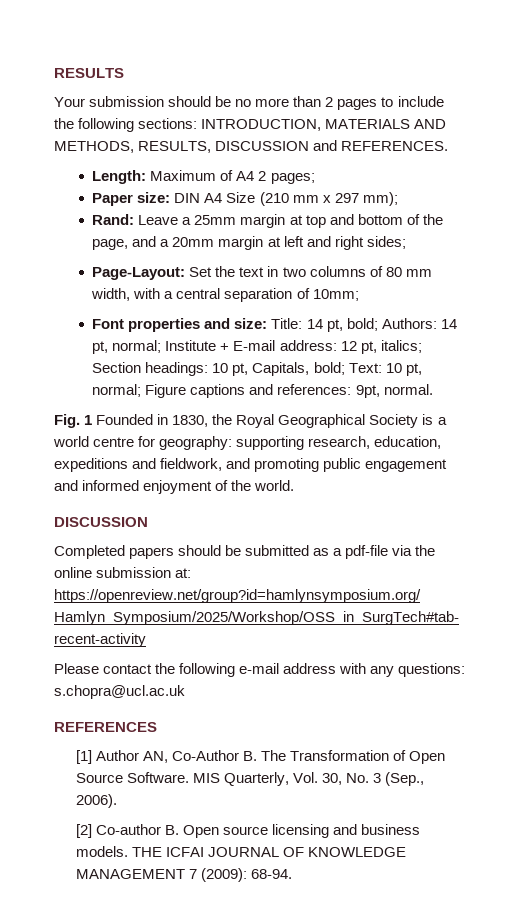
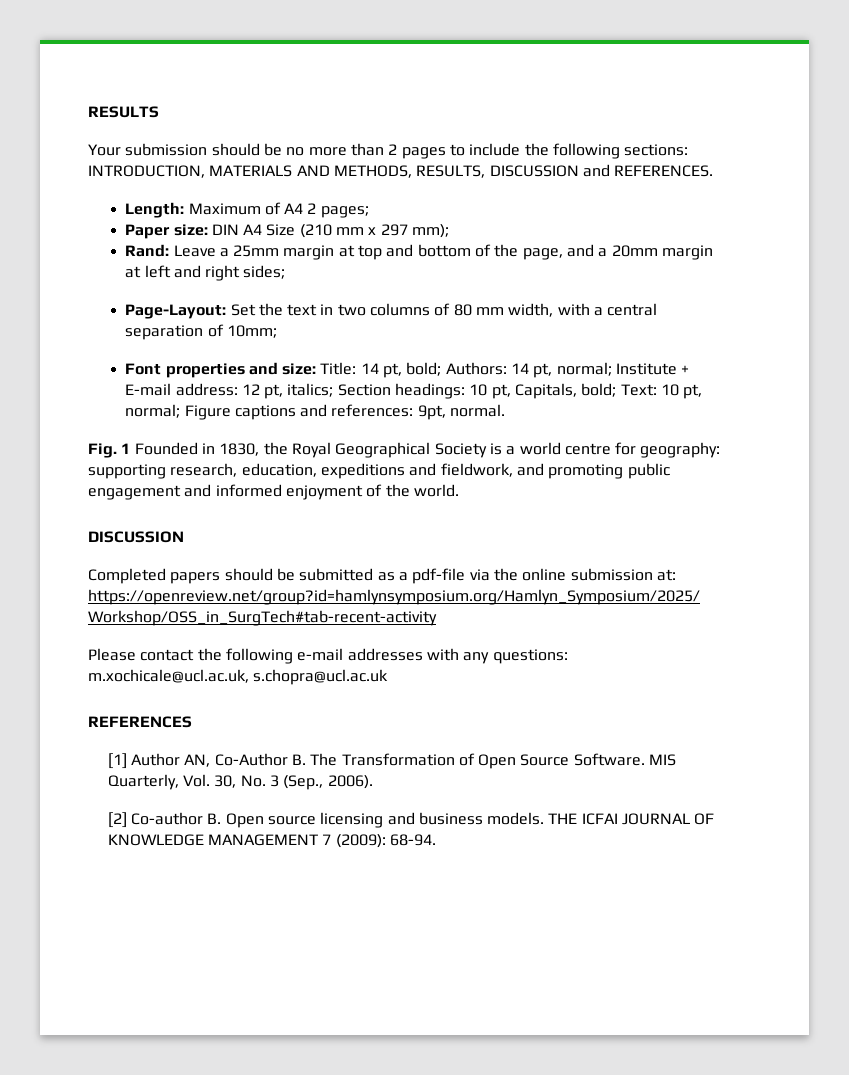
- Please contact the following e-mail address with any questions: s.chopra@ucl.ac.uk
+ Please contact the following e-mail addresses with any questions: m.xochicale@ucl.ac.uk, s.chopra@ucl.ac.uk

